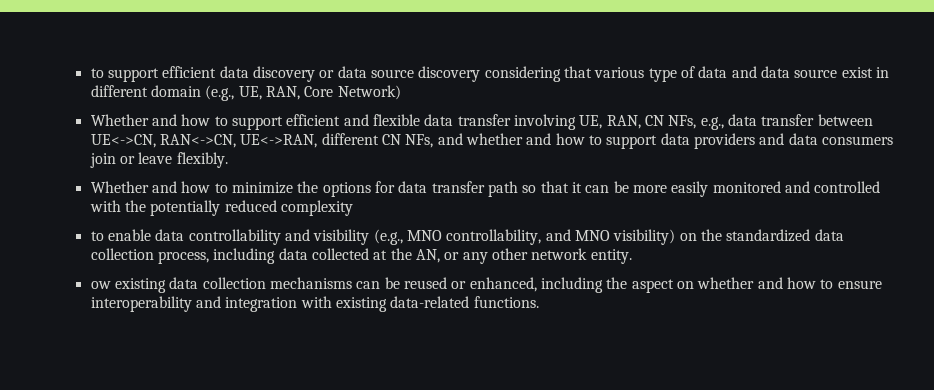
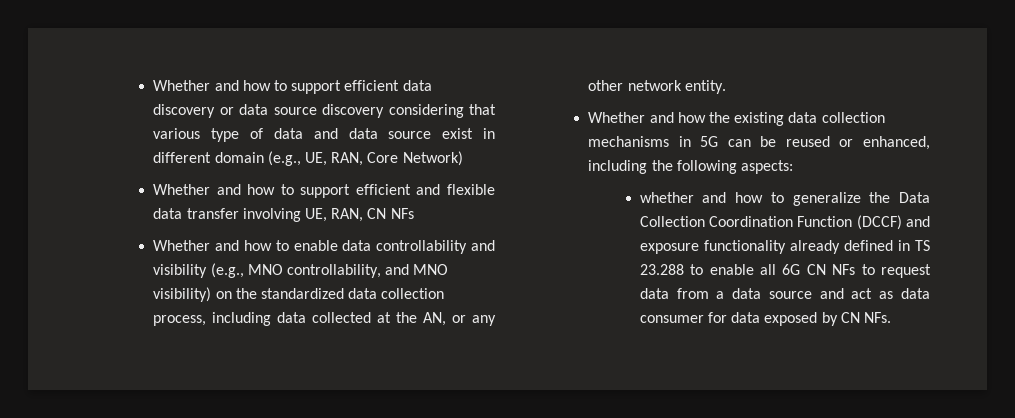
- to support efficient data discovery or data source discovery considering that various type of data and data source exist in different domain (e.g., UE, RAN, Core Network)
+ Whether and how to support efficient data discovery or data source discovery considering that various type of data and data source exist in different domain (e.g., UE, RAN, Core Network)
- Whether and how to support efficient and flexible data transfer involving UE, RAN, CN NFs, e.g., data transfer between UE<->CN, RAN<->CN, UE<->RAN, different CN NFs, and whether and how to support data providers and data consumers join or leave flexibly.
- Whether and how to minimize the options for data transfer path so that it can be more easily monitored and controlled with the potentially reduced complexity
- to enable data controllability and visibility (e.g., MNO controllability, and MNO visibility) on the standardized data collection process, including data collected at the AN, or any other network entity.
+ Whether and how to support efficient and flexible data transfer involving UE, RAN, CN NFs
+ Whether and how to enable data controllability and visibility (e.g., MNO controllability, and MNO visibility) on the standardized data collection process, including data collected at the AN, or any other network entity.
- ow existing data collection mechanisms can be reused or enhanced, including the aspect on whether and how to ensure interoperability and integration with existing data-related functions.
+ Whether and how the existing data collection mechanisms in 5G can be reused or enhanced, including the following aspects:
+ whether and how to generalize the Data Collection Coordination Function (DCCF) and exposure functionality already defined in TS 23.288 to enable all 6G CN NFs to request data from a data source and act as data consumer for data exposed by CN NFs.

